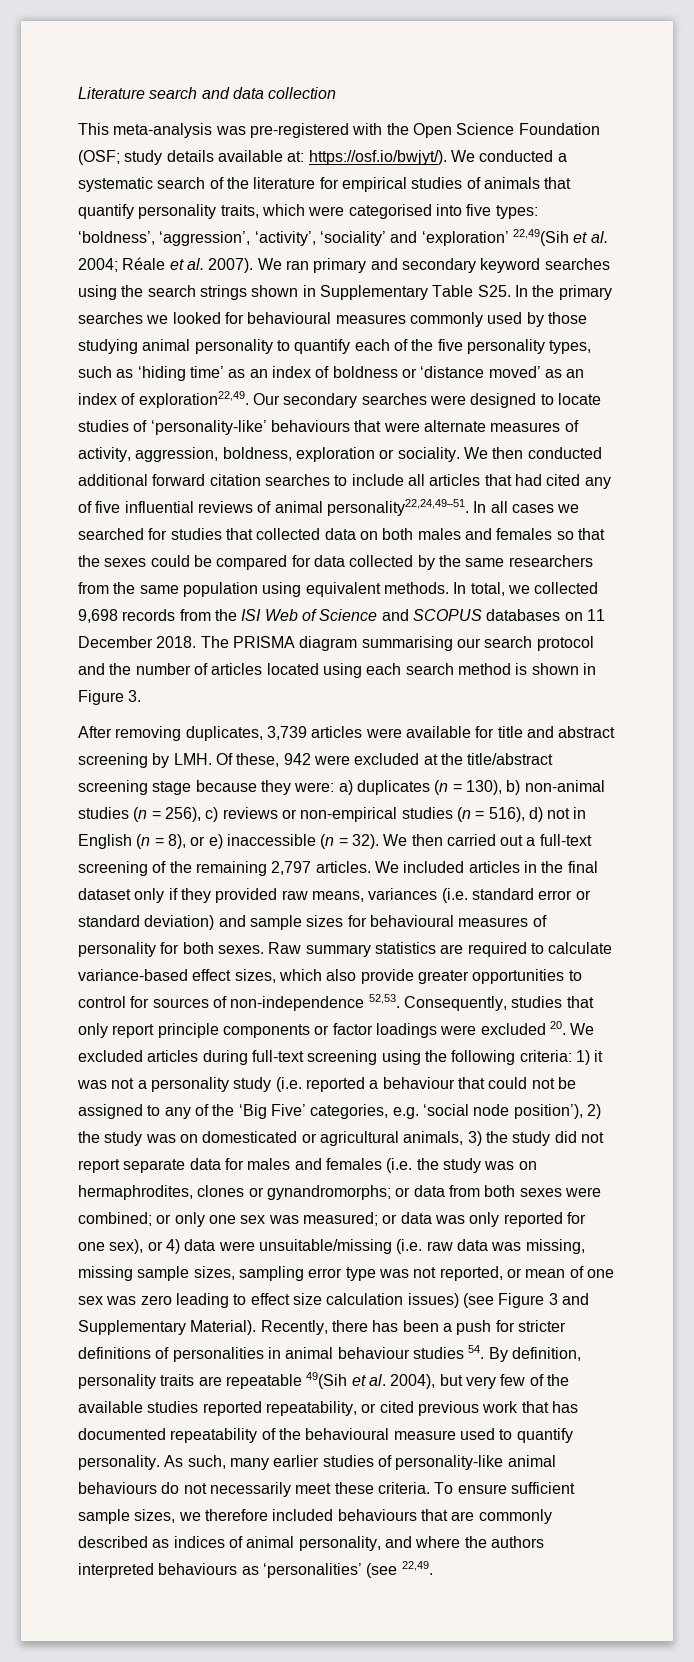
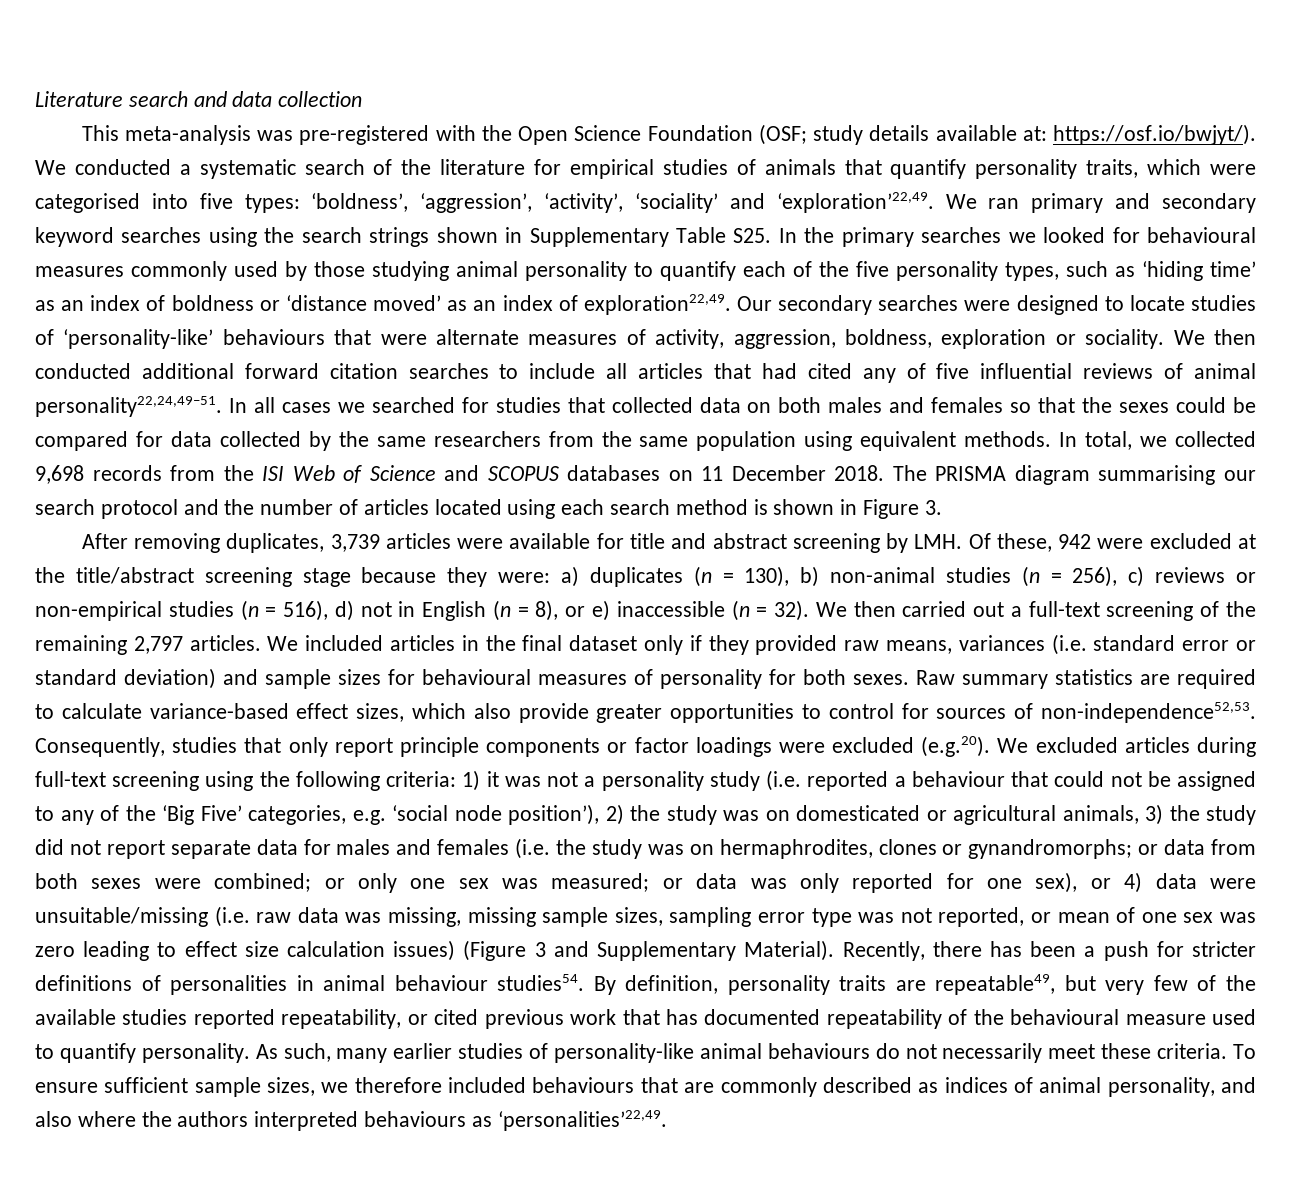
- This meta-analysis was pre-registered with the Open Science Foundation (OSF; study details available at: https://osf.io/bwjyt/). We conducted a systematic search of the literature for empirical studies of animals that quantify personality traits, which were categorised into five types: ‘boldness’, ‘aggression’, ‘activity’, ‘sociality’ and ‘exploration’ 22,49(Sih et al. 2004; Réale et al. 2007).
+ This meta-analysis was pre-registered with the Open Science Foundation (OSF; study details available at: https://osf.io/bwjyt/). We conducted a systematic search of the literature for empirical studies of animals that quantify personality traits, which were categorised into five types: ‘boldness’, ‘aggression’, ‘activity’, ‘sociality’ and ‘exploration’22,49.
- Raw summary statistics are required to calculate variance-based effect sizes, which also provide greater opportunities to control for sources of non-independence 52,53.
+ Raw summary statistics are required to calculate variance-based effect sizes, which also provide greater opportunities to control for sources of non-independence52,53.
- Consequently, studies that only report principle components or factor loadings were excluded 20. We excluded articles during full-text screening using the following criteria:
+ Consequently, studies that only report principle components or factor loadings were excluded (e.g.20). We excluded articles during full-text screening using the following criteria:
- or data was only reported for one sex), or 4) data were unsuitable/missing (i.e. raw data was missing, missing sample sizes, sampling error type was not reported, or mean of one sex was zero leading to effect size calculation issues) (see Figure 3 and Supplementary Material).
+ or data was only reported for one sex), or 4) data were unsuitable/missing (i.e. raw data was missing, missing sample sizes, sampling error type was not reported, or mean of one sex was zero leading to effect size calculation issues) (Figure 3 and Supplementary Material).
- Recently, there has been a push for stricter definitions of personalities in animal behaviour studies 54. By definition, personality traits are repeatable 49(Sih et al. 2004), but very few of the available studies reported repeatability, or cited previous work that has documented repeatability of the behavioural measure used to quantify personality.
+ Recently, there has been a push for stricter definitions of personalities in animal behaviour studies54. By definition, personality traits are repeatable49, but very few of the available studies reported repeatability, or cited previous work that has documented repeatability of the behavioural measure used to quantify personality.
- To ensure sufficient sample sizes, we therefore included behaviours that are commonly described as indices of animal personality, and where the authors interpreted behaviours as ‘personalities’ (see 22,49.
+ To ensure sufficient sample sizes, we therefore included behaviours that are commonly described as indices of animal personality, and also where the authors interpreted behaviours as ‘personalities’22,49.

